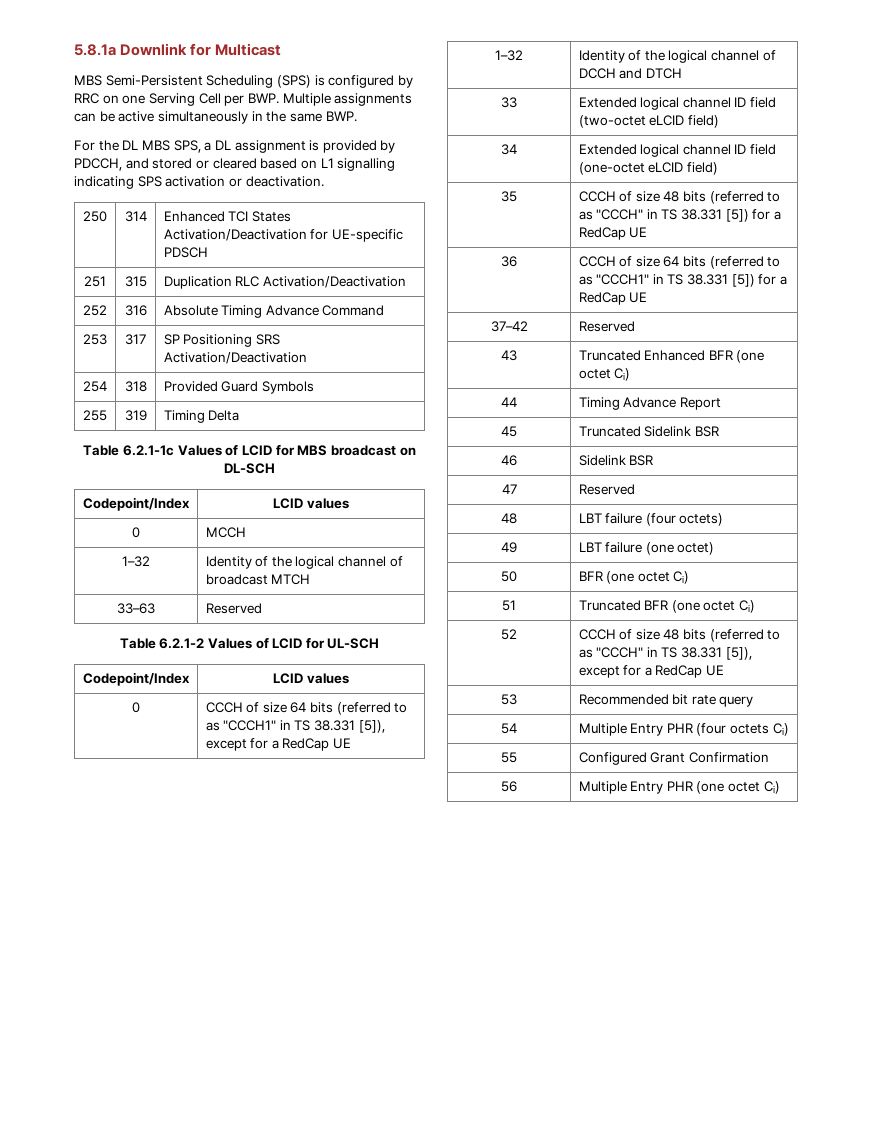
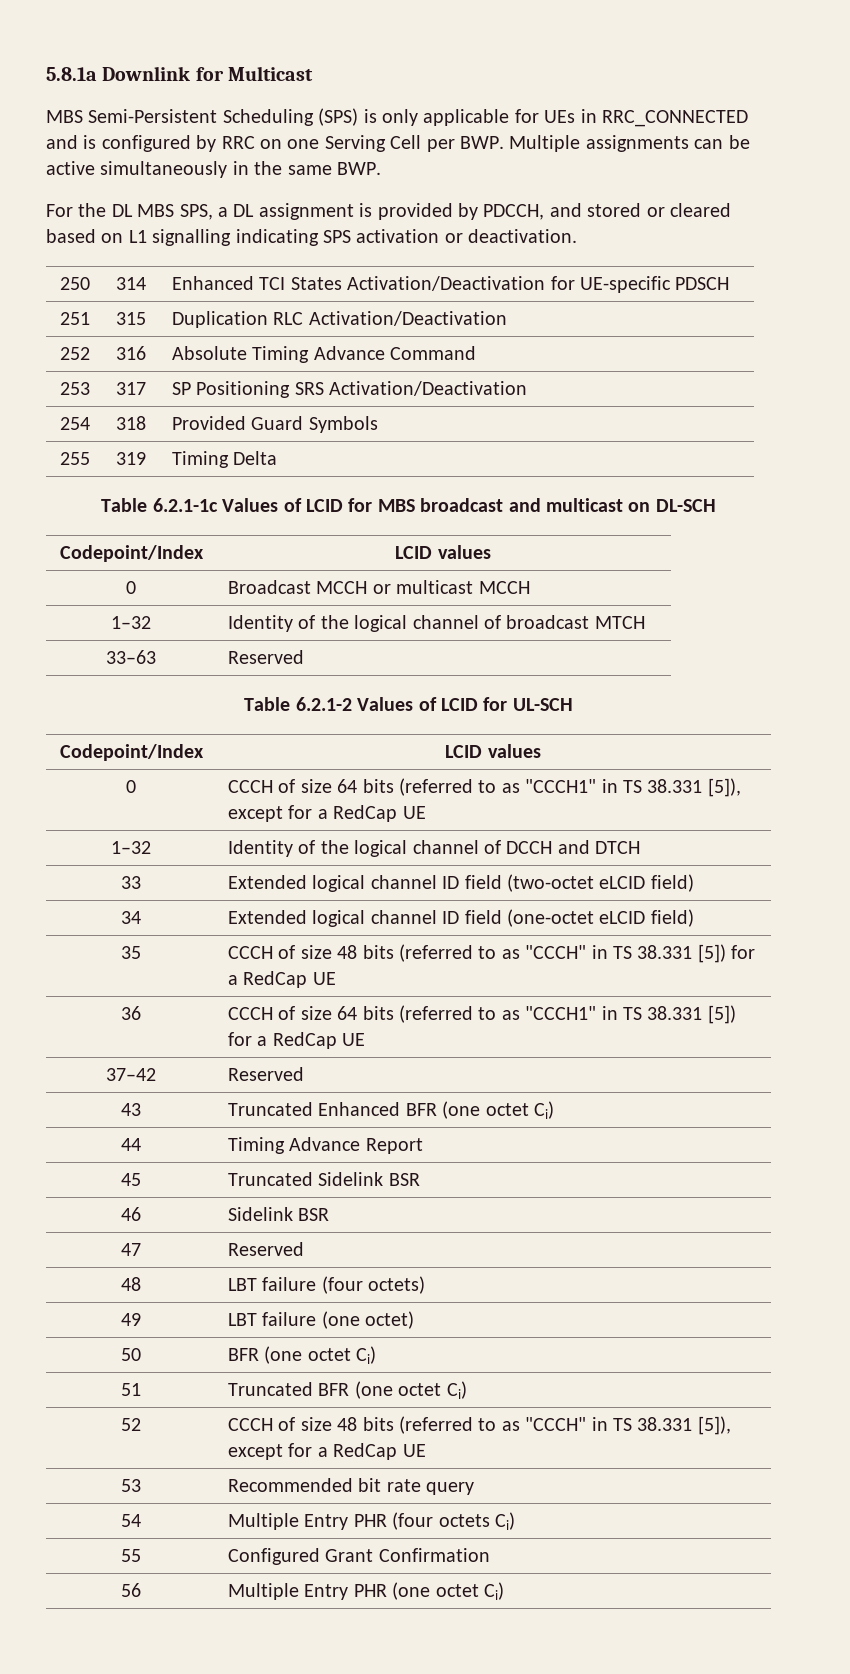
- MBS Semi-Persistent Scheduling (SPS) is configured by RRC on one Serving Cell per BWP. Multiple assignments can be active simultaneously in the same BWP.
+ MBS Semi-Persistent Scheduling (SPS) is only applicable for UEs in RRC_CONNECTED and is configured by RRC on one Serving Cell per BWP. Multiple assignments can be active simultaneously in the same BWP.
- Table 6.2.1-1c Values of LCID for MBS broadcast on DL-SCH
+ Table 6.2.1-1c Values of LCID for MBS broadcast and multicast on DL-SCH
- 0 | MCCH
+ 0 | Broadcast MCCH or multicast MCCH

